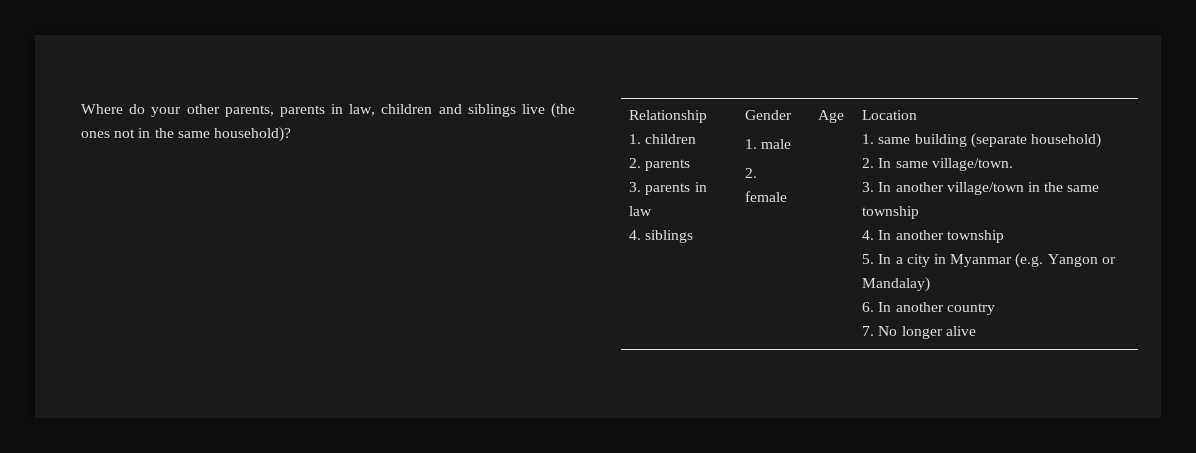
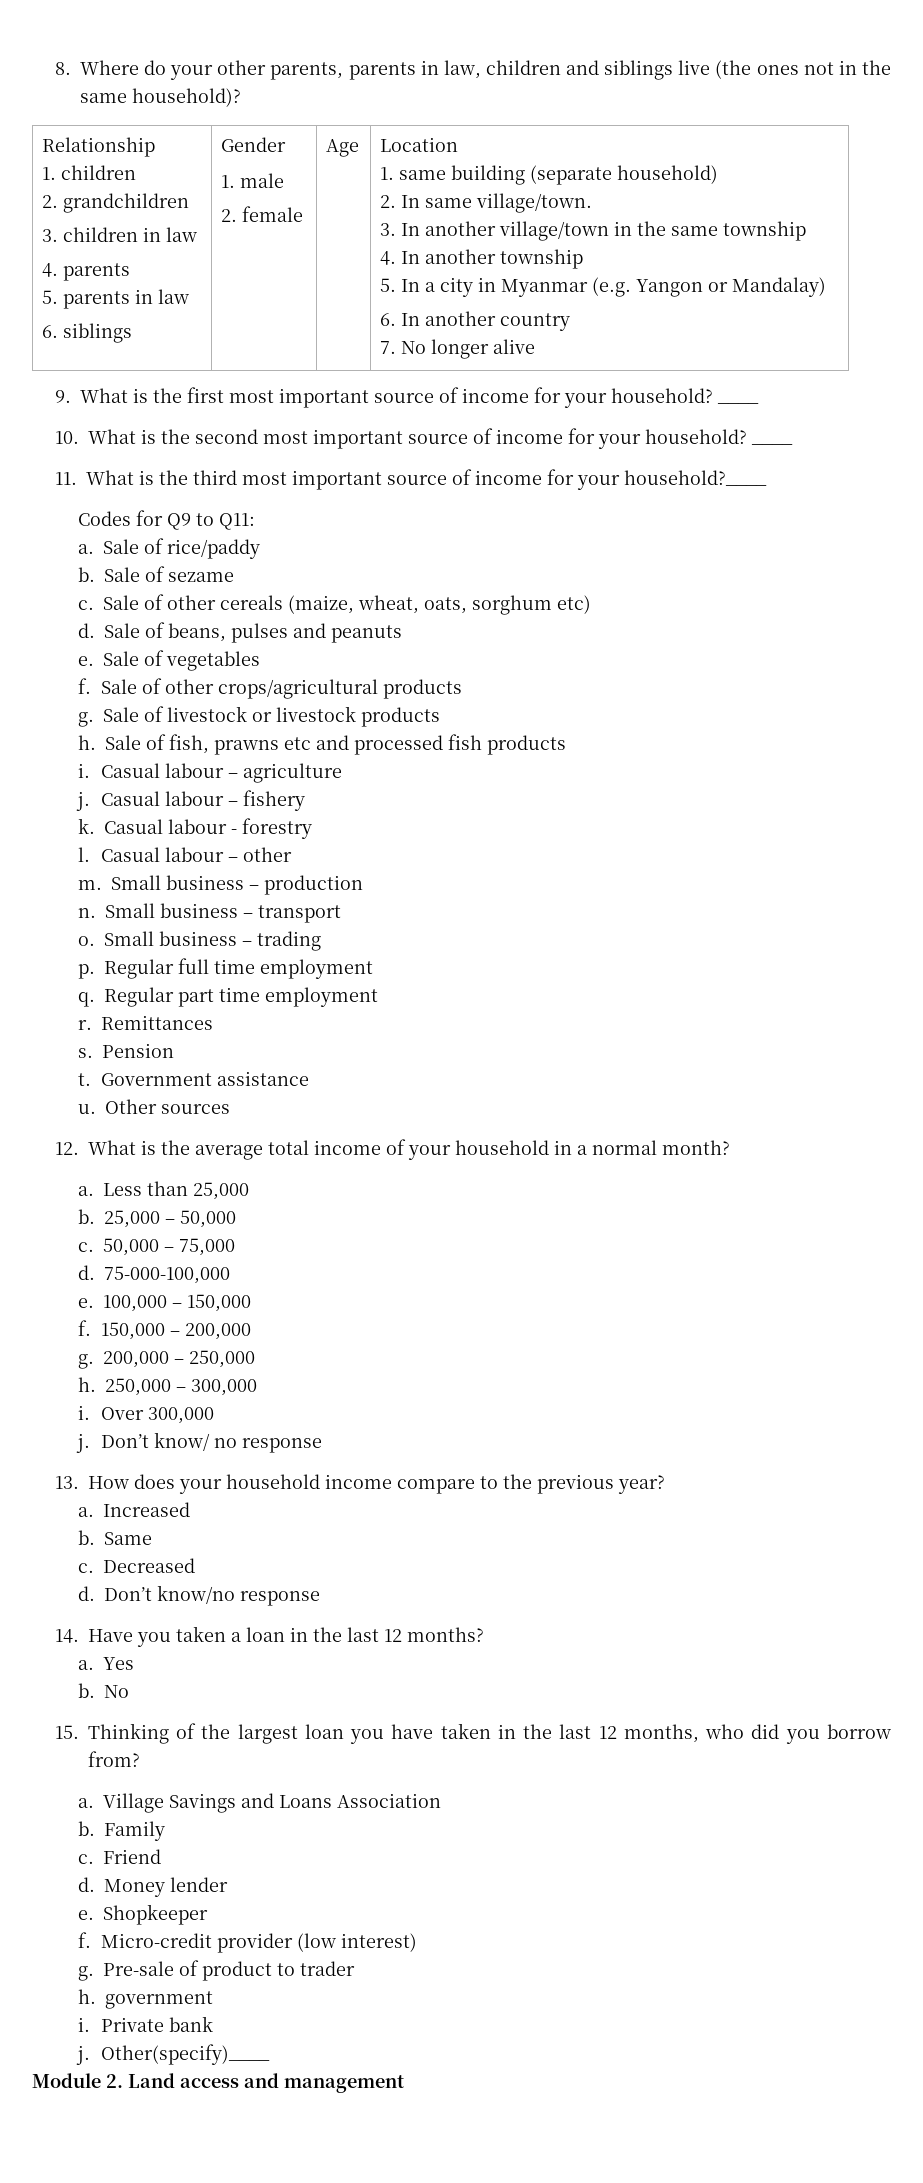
- Where do your other parents, parents in law, children and siblings live (the ones not in the same household)?
+ 8. Where do your other parents, parents in law, children and siblings live (the ones not in the same household)?
- 2. parents
+ 2. grandchildren
+ 3. children in law
+ 4. parents
- 3. parents in law
+ 5. parents in law
- 4. siblings
+ 6. siblings
+ 9. What is the first most important source of income for your household? ____
+ 10. What is the second most important source of income for your household? ____
+ 11. What is the third most important source of income for your household?____
+ Codes for Q9 to Q11:
+ a. Sale of rice/paddy
+ b. Sale of sezame
+ c. Sale of other cereals (maize, wheat, oats, sorghum etc)
+ d. Sale of beans, pulses and peanuts
+ e. Sale of vegetables
+ f. Sale of other crops/agricultural products
+ g. Sale of livestock or livestock products
+ h. Sale of fish, prawns etc and processed fish products
+ i. Casual labour – agriculture
+ j. Casual labour – fishery
+ k. Casual labour - forestry
+ l. Casual labour – other
+ m. Small business – production
+ n. Small business – transport
+ o. Small business – trading
+ p. Regular full time employment
+ q. Regular part time employment
+ r. Remittances
+ s. Pension
+ t. Government assistance
+ u. Other sources
+ 12. What is the average total income of your household in a normal month?
+ a. Less than 25,000
+ b. 25,000 – 50,000
+ c. 50,000 – 75,000
+ d. 75-000-100,000
+ e. 100,000 – 150,000
+ f. 150,000 – 200,000
+ g. 200,000 – 250,000
+ h. 250,000 – 300,000
+ i. Over 300,000
+ j. Don’t know/ no response
+ 13. How does your household income compare to the previous year?
+ a. Increased
+ b. Same
+ c. Decreased
+ d. Don’t know/no response
+ 14. Have you taken a loan in the last 12 months?
+ a. Yes
+ b. No
+ 15. Thinking of the largest loan you have taken in the last 12 months, who did you borrow from?
+ a. Village Savings and Loans Association
+ b. Family
+ c. Friend
+ d. Money lender
+ e. Shopkeeper
+ f. Micro-credit provider (low interest)
+ g. Pre-sale of product to trader
+ h. government
+ i. Private bank
+ j. Other(specify)____
+ Module 2. Land access and management

